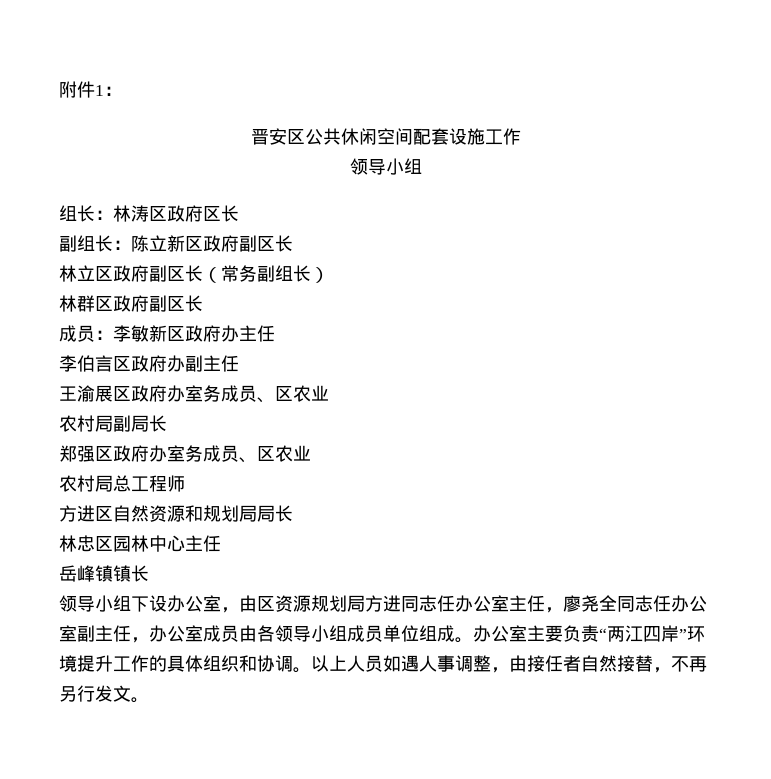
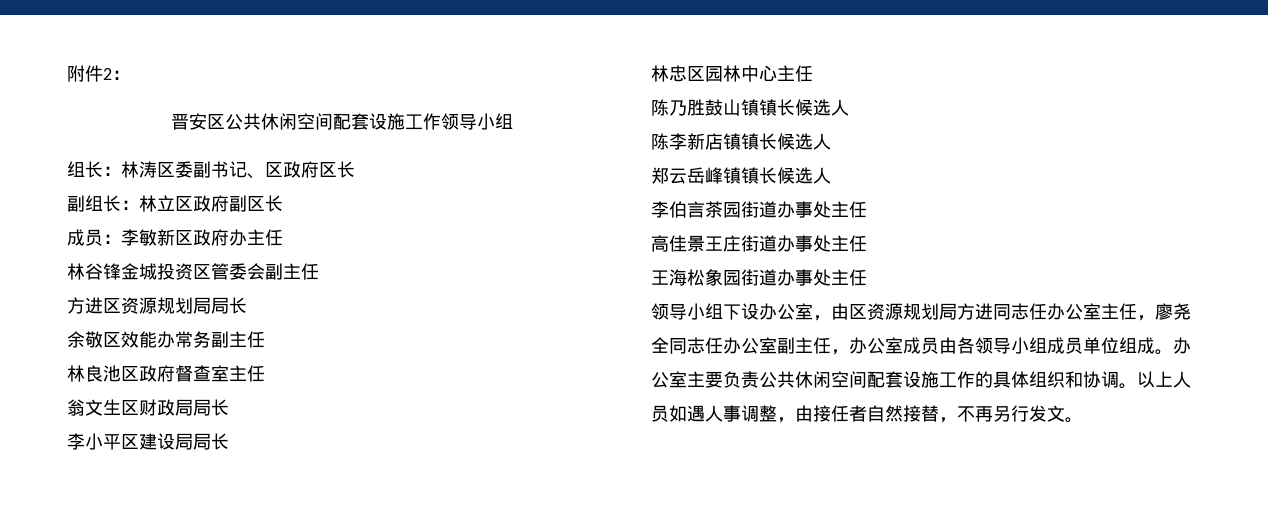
- 附件1：
+ 附件2：
- 晋安区公共休闲空间配套设施工作
- 领导小组
+ 晋安区公共休闲空间配套设施工作领导小组
- 组长：林涛区政府区长
+ 组长：林涛区委副书记、区政府区长
- 副组长：陈立新区政府副区长
- 林立区政府副区长（常务副组长）
- 林群区政府副区长
+ 副组长：林立区政府副区长
- 李伯言区政府办副主任
- 王渝展区政府办室务成员、区农业
- 农村局副局长
- 郑强区政府办室务成员、区农业
- 农村局总工程师
- 方进区自然资源和规划局局长
+ 林谷锋金城投资区管委会副主任
+ 方进区资源规划局局长
+ 余敬区效能办常务副主任
+ 林良池区政府督查室主任
+ 翁文生区财政局局长
+ 李小平区建设局局长
- 岳峰镇镇长
+ 陈乃胜鼓山镇镇长候选人
+ 陈李新店镇镇长候选人
+ 郑云岳峰镇镇长候选人
+ 李伯言茶园街道办事处主任
+ 高佳景王庄街道办事处主任
+ 王海松象园街道办事处主任
- 办公室主要负责“两江四岸”环境提升工作的具体组织和协调。
+ 办公室主要负责公共休闲空间配套设施工作的具体组织和协调。

